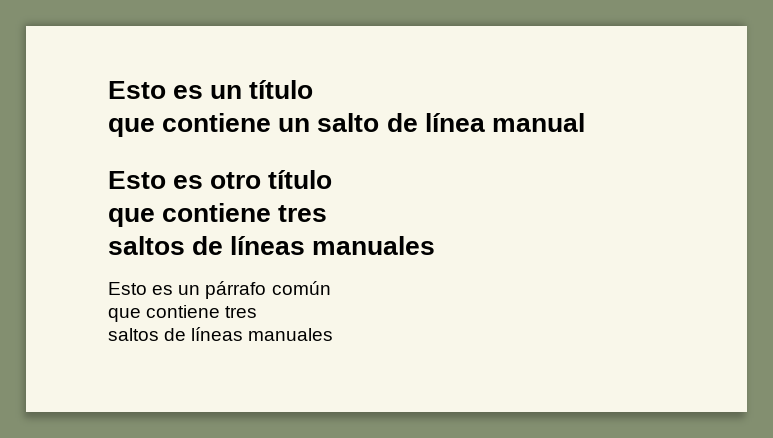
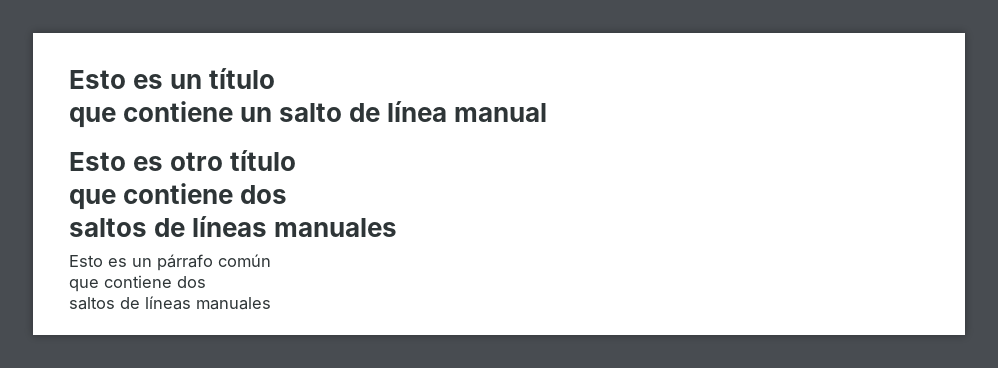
  Esto es otro título
- que contiene tres
+ que contiene dos
  Esto es un párrafo común
- que contiene tres
+ que contiene dos

